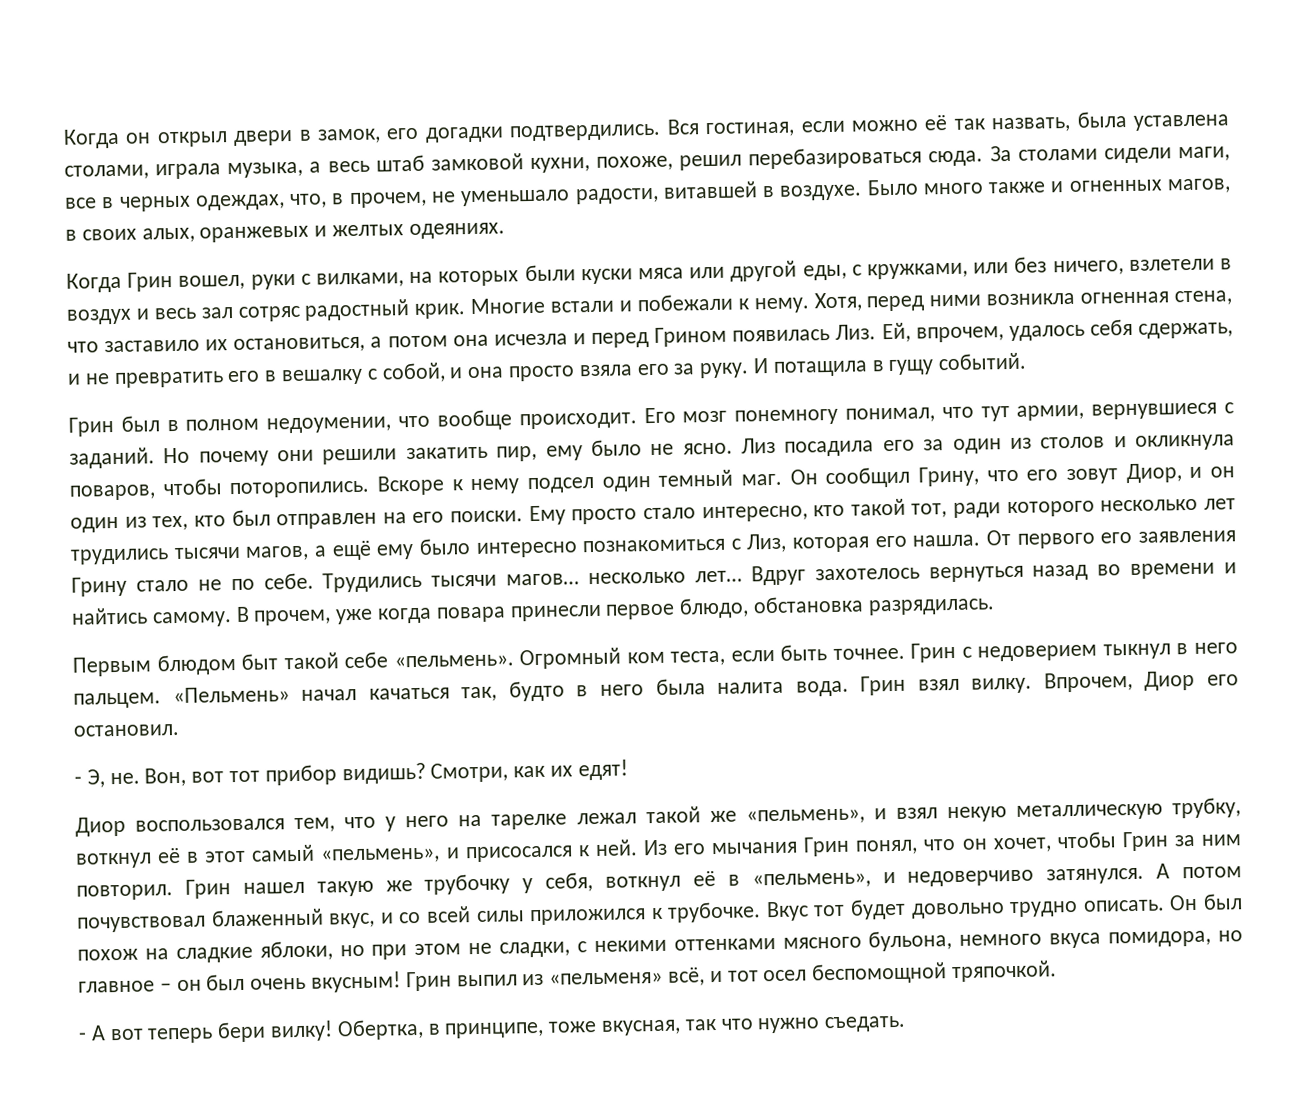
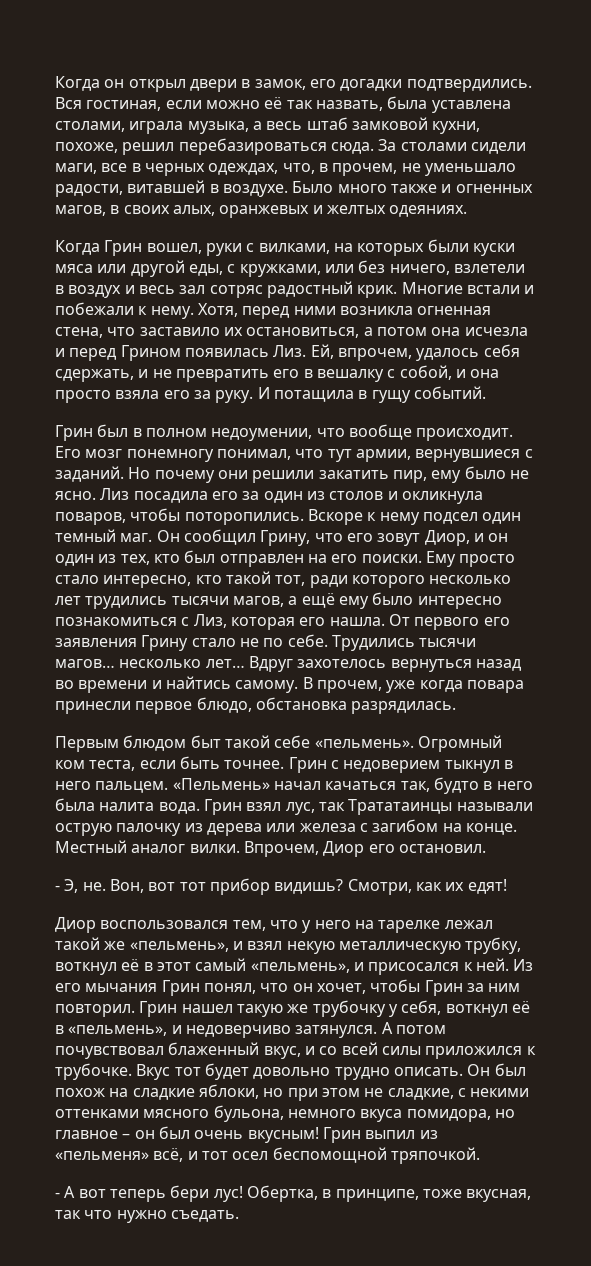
- Грин взял вилку.
+ Грин взял лус, так Трататаинцы называли острую палочку из дерева или железа с загибом на конце. Местный аналог вилки.
- Он был похож на сладкие яблоки, но при этом не сладки, с некими оттенками мясного бульона, немного вкуса помидора, но главное – он был очень вкусным!
+ Он был похож на сладкие яблоки, но при этом не сладкие, с некими оттенками мясного бульона, немного вкуса помидора, но главное – он был очень вкусным!
- - А вот теперь бери вилку!
+ - А вот теперь бери лус!

